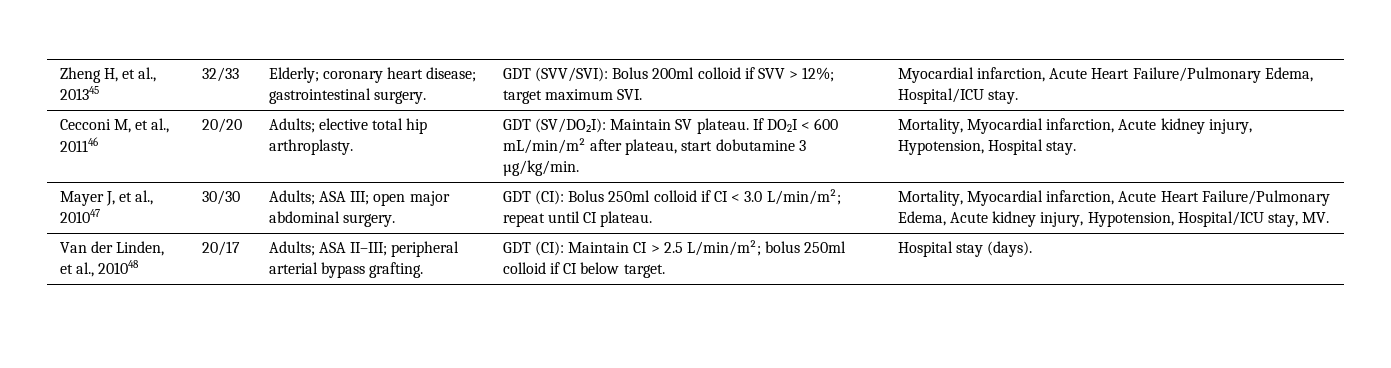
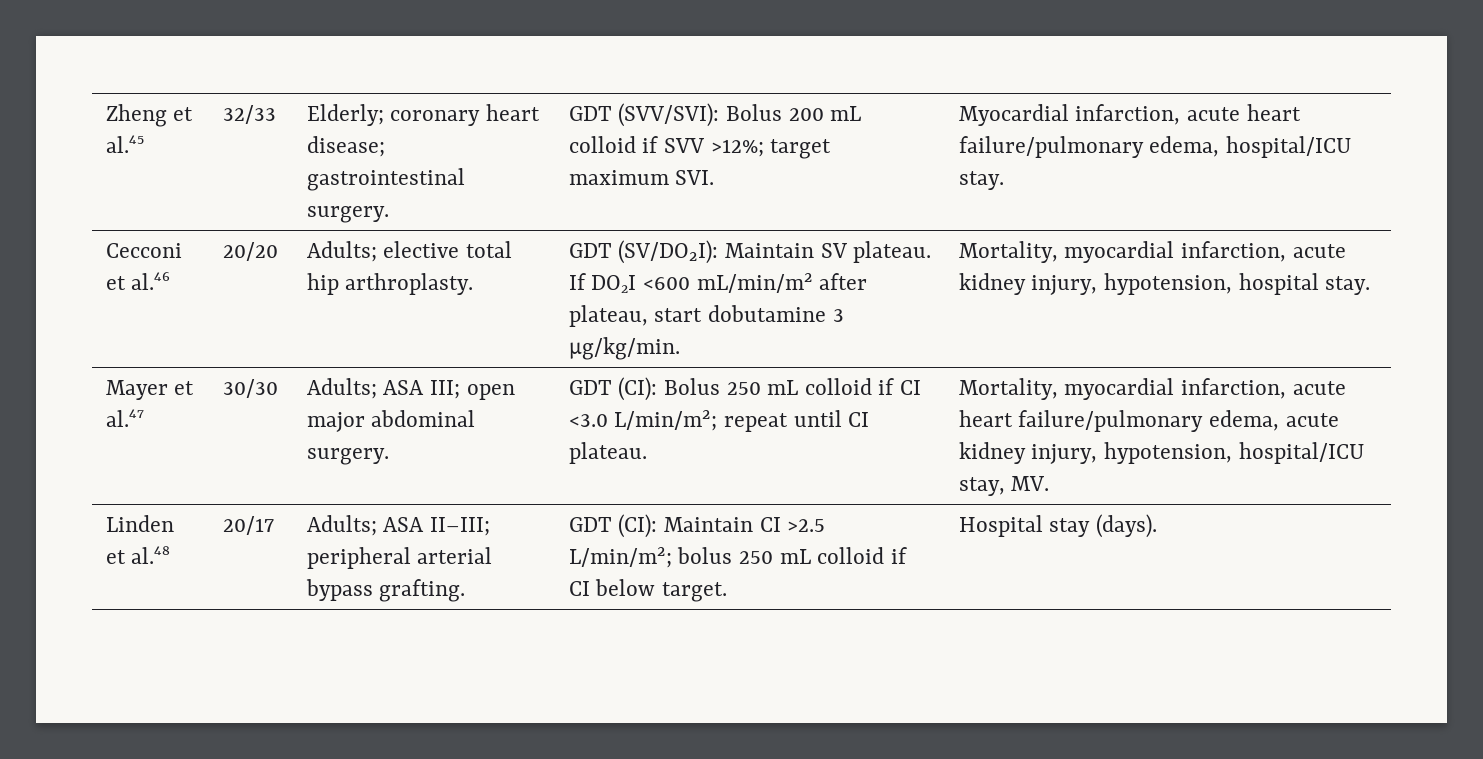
- Zheng H, et al., 201345 | 32/33 | Elderly; coronary heart disease; gastrointestinal surgery. | GDT (SVV/SVI): Bolus 200ml colloid if SVV > 12%; target maximum SVI. | Myocardial infarction, Acute Heart Failure/Pulmonary Edema, Hospital/ICU stay.
- Cecconi M, et al., 201146 | 20/20 | Adults; elective total hip arthroplasty. | GDT (SV/DO₂I): Maintain SV plateau. If DO2I < 600 mL/min/m² after plateau, start dobutamine 3 µg/kg/min. | Mortality, Myocardial infarction, Acute kidney injury, Hypotension, Hospital stay.
- Mayer J, et al., 201047 | 30/30 | Adults; ASA III; open major abdominal surgery. | GDT (CI): Bolus 250ml colloid if CI < 3.0 L/min/m²; repeat until CI plateau. | Mortality, Myocardial infarction, Acute Heart Failure/Pulmonary Edema, Acute kidney injury, Hypotension, Hospital/ICU stay, MV.
- Van der Linden, et al., 201048 | 20/17 | Adults; ASA II–III; peripheral arterial bypass grafting. | GDT (CI): Maintain CI > 2.5 L/min/m²; bolus 250ml colloid if CI below target. | Hospital stay (days).
+ Zheng et al.45 | 32/33 | Elderly; coronary heart disease; gastrointestinal surgery. | GDT (SVV/SVI): Bolus 200 mL colloid if SVV >12%; target maximum SVI. | Myocardial infarction, acute heart failure/pulmonary edema, hospital/ICU stay.
+ Cecconi et al.46 | 20/20 | Adults; elective total hip arthroplasty. | GDT (SV/DO₂I): Maintain SV plateau. If DO2I <600 mL/min/m² after plateau, start dobutamine 3 µg/kg/min. | Mortality, myocardial infarction, acute kidney injury, hypotension, hospital stay.
+ Mayer et al.47 | 30/30 | Adults; ASA III; open major abdominal surgery. | GDT (CI): Bolus 250 mL colloid if CI <3.0 L/min/m²; repeat until CI plateau. | Mortality, myocardial infarction, acute heart failure/pulmonary edema, acute kidney injury, hypotension, hospital/ICU stay, MV.
+ Linden et al.48 | 20/17 | Adults; ASA II–III; peripheral arterial bypass grafting. | GDT (CI): Maintain CI >2.5 L/min/m²; bolus 250 mL colloid if CI below target. | Hospital stay (days).

